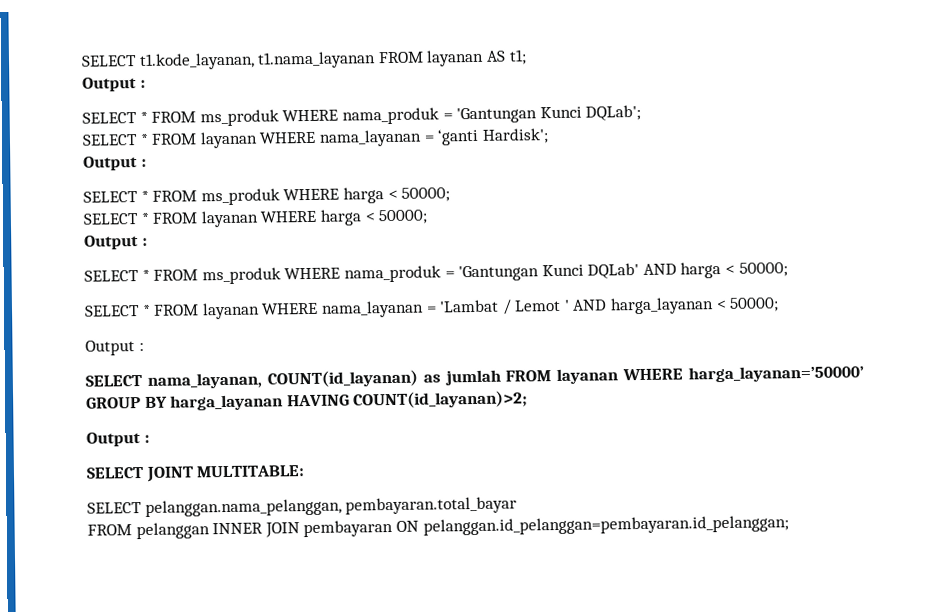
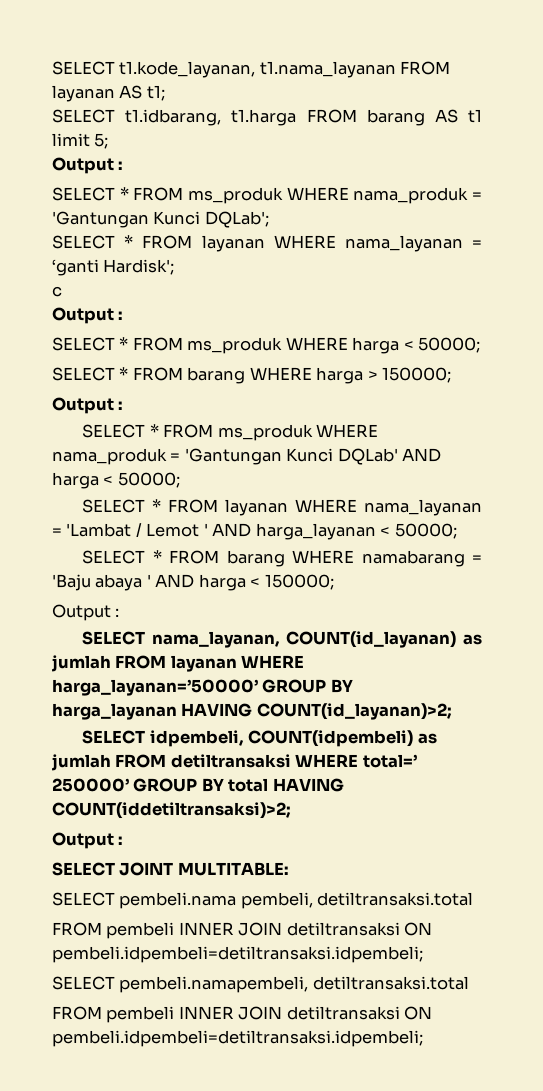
+ SELECT t1.idbarang, t1.harga FROM barang AS t1 limit 5;
+ c
- SELECT * FROM layanan WHERE harga < 50000;
+ SELECT * FROM barang WHERE harga > 150000;
+ SELECT * FROM barang WHERE namabarang = 'Baju abaya ' AND harga < 150000;
+ SELECT idpembeli, COUNT(idpembeli) as jumlah FROM detiltransaksi WHERE total=’ 250000’ GROUP BY total HAVING COUNT(iddetiltransaksi)>2;
- SELECT pelanggan.nama_pelanggan, pembayaran.total_bayar
- FROM pelanggan INNER JOIN pembayaran ON pelanggan.id_pelanggan=pembayaran.id_pelanggan;
+ SELECT pembeli.nama pembeli, detiltransaksi.total
+ FROM pembeli INNER JOIN detiltransaksi ON pembeli.idpembeli=detiltransaksi.idpembeli;
+ SELECT pembeli.namapembeli, detiltransaksi.total
+ FROM pembeli INNER JOIN detiltransaksi ON pembeli.idpembeli=detiltransaksi.idpembeli;

